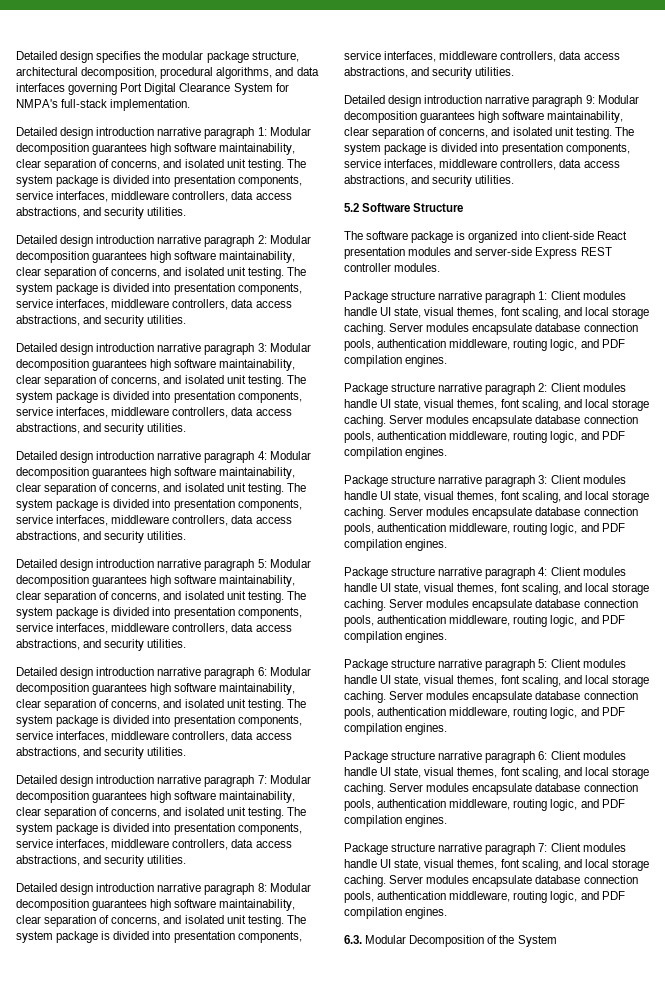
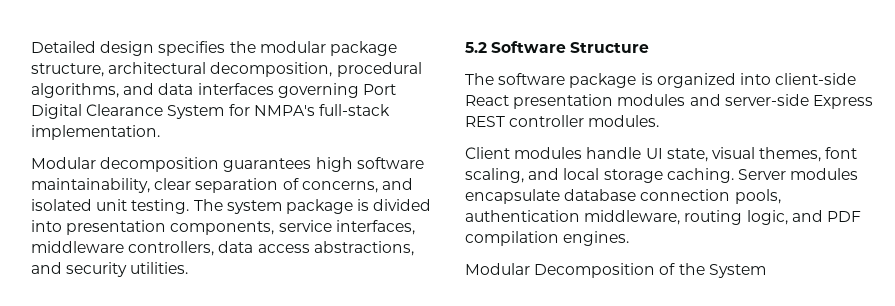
- Detailed design introduction narrative paragraph 1: Modular decomposition guarantees high software maintainability, clear separation of concerns, and isolated unit testing. The system package is divided into presentation components, service interfaces, middleware controllers, data access abstractions, and security utilities.
- Detailed design introduction narrative paragraph 2: Modular decomposition guarantees high software maintainability, clear separation of concerns, and isolated unit testing. The system package is divided into presentation components, service interfaces, middleware controllers, data access abstractions, and security utilities.
- Detailed design introduction narrative paragraph 3: Modular decomposition guarantees high software maintainability, clear separation of concerns, and isolated unit testing. The system package is divided into presentation components, service interfaces, middleware controllers, data access abstractions, and security utilities.
- Detailed design introduction narrative paragraph 4: Modular decomposition guarantees high software maintainability, clear separation of concerns, and isolated unit testing. The system package is divided into presentation components, service interfaces, middleware controllers, data access abstractions, and security utilities.
- Detailed design introduction narrative paragraph 5: Modular decomposition guarantees high software maintainability, clear separation of concerns, and isolated unit testing. The system package is divided into presentation components, service interfaces, middleware controllers, data access abstractions, and security utilities.
- Detailed design introduction narrative paragraph 6: Modular decomposition guarantees high software maintainability, clear separation of concerns, and isolated unit testing. The system package is divided into presentation components, service interfaces, middleware controllers, data access abstractions, and security utilities.
- Detailed design introduction narrative paragraph 7: Modular decomposition guarantees high software maintainability, clear separation of concerns, and isolated unit testing. The system package is divided into presentation components, service interfaces, middleware controllers, data access abstractions, and security utilities.
- Detailed design introduction narrative paragraph 8: Modular decomposition guarantees high software maintainability, clear separation of concerns, and isolated unit testing. The system package is divided into presentation components, service interfaces, middleware controllers, data access abstractions, and security utilities.
- Detailed design introduction narrative paragraph 9: Modular decomposition guarantees high software maintainability, clear separation of concerns, and isolated unit testing.
+ Modular decomposition guarantees high software maintainability, clear separation of concerns, and isolated unit testing.
- Package structure narrative paragraph 1: Client modules handle UI state, visual themes, font scaling, and local storage caching.
+ Client modules handle UI state, visual themes, font scaling, and local storage caching.
- Package structure narrative paragraph 2: Client modules handle UI state, visual themes, font scaling, and local storage caching. Server modules encapsulate database connection pools, authentication middleware, routing logic, and PDF compilation engines.
- Package structure narrative paragraph 3: Client modules handle UI state, visual themes, font scaling, and local storage caching. Server modules encapsulate database connection pools, authentication middleware, routing logic, and PDF compilation engines.
- Package structure narrative paragraph 4: Client modules handle UI state, visual themes, font scaling, and local storage caching. Server modules encapsulate database connection pools, authentication middleware, routing logic, and PDF compilation engines.
- Package structure narrative paragraph 5: Client modules handle UI state, visual themes, font scaling, and local storage caching. Server modules encapsulate database connection pools, authentication middleware, routing logic, and PDF compilation engines.
- Package structure narrative paragraph 6: Client modules handle UI state, visual themes, font scaling, and local storage caching. Server modules encapsulate database connection pools, authentication middleware, routing logic, and PDF compilation engines.
- Package structure narrative paragraph 7: Client modules handle UI state, visual themes, font scaling, and local storage caching. Server modules encapsulate database connection pools, authentication middleware, routing logic, and PDF compilation engines.
- 6.3. Modular Decomposition of the System
+ Modular Decomposition of the System

